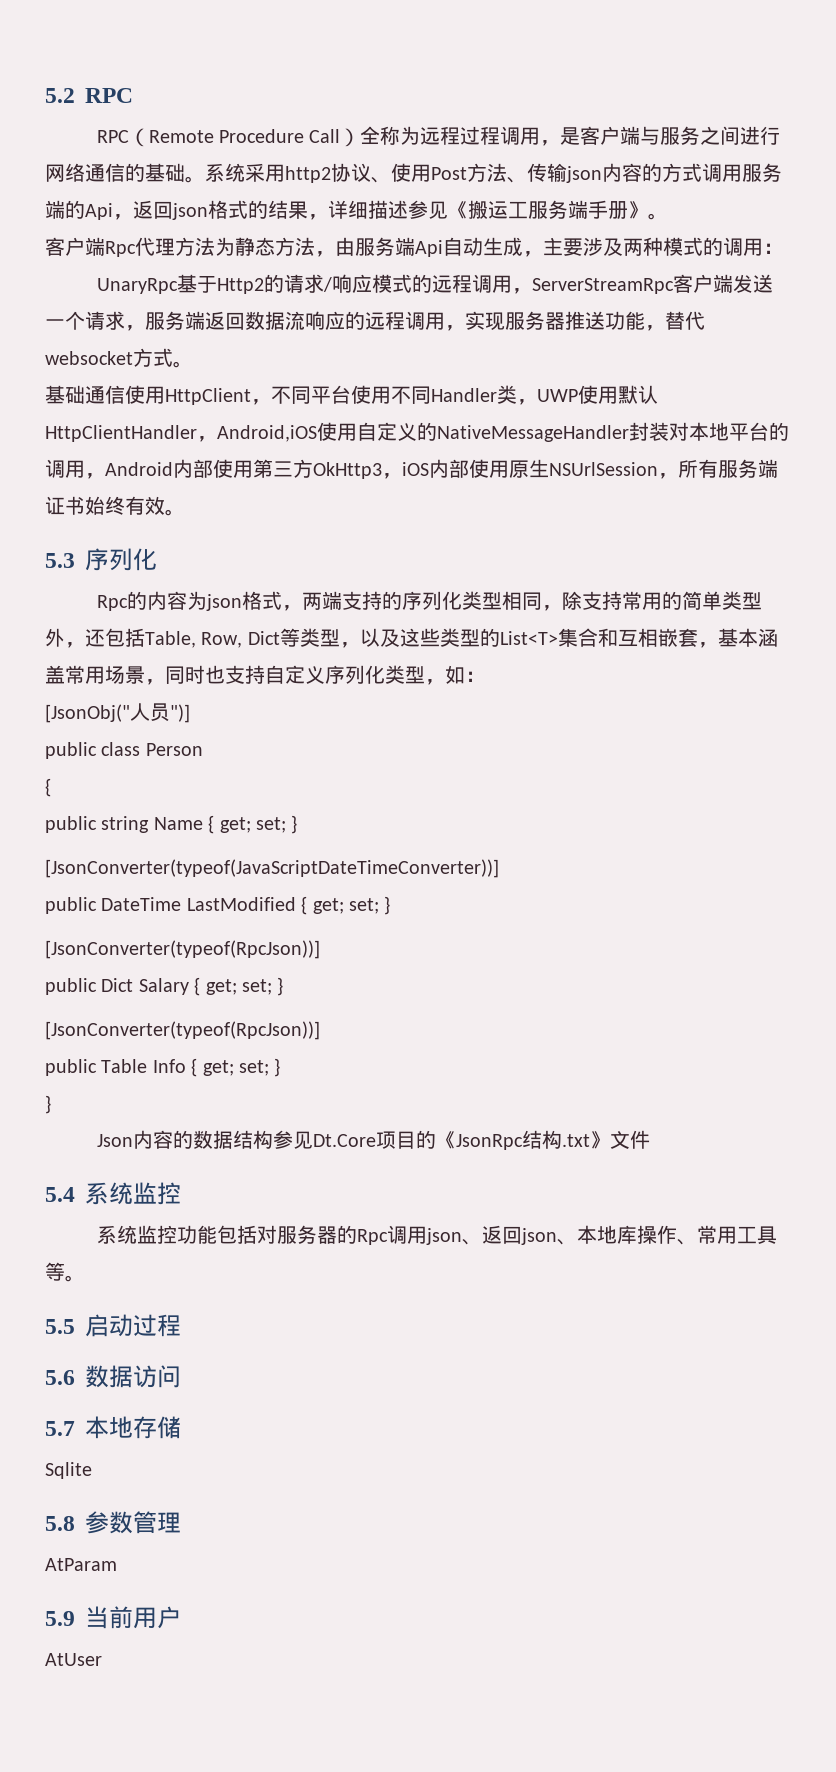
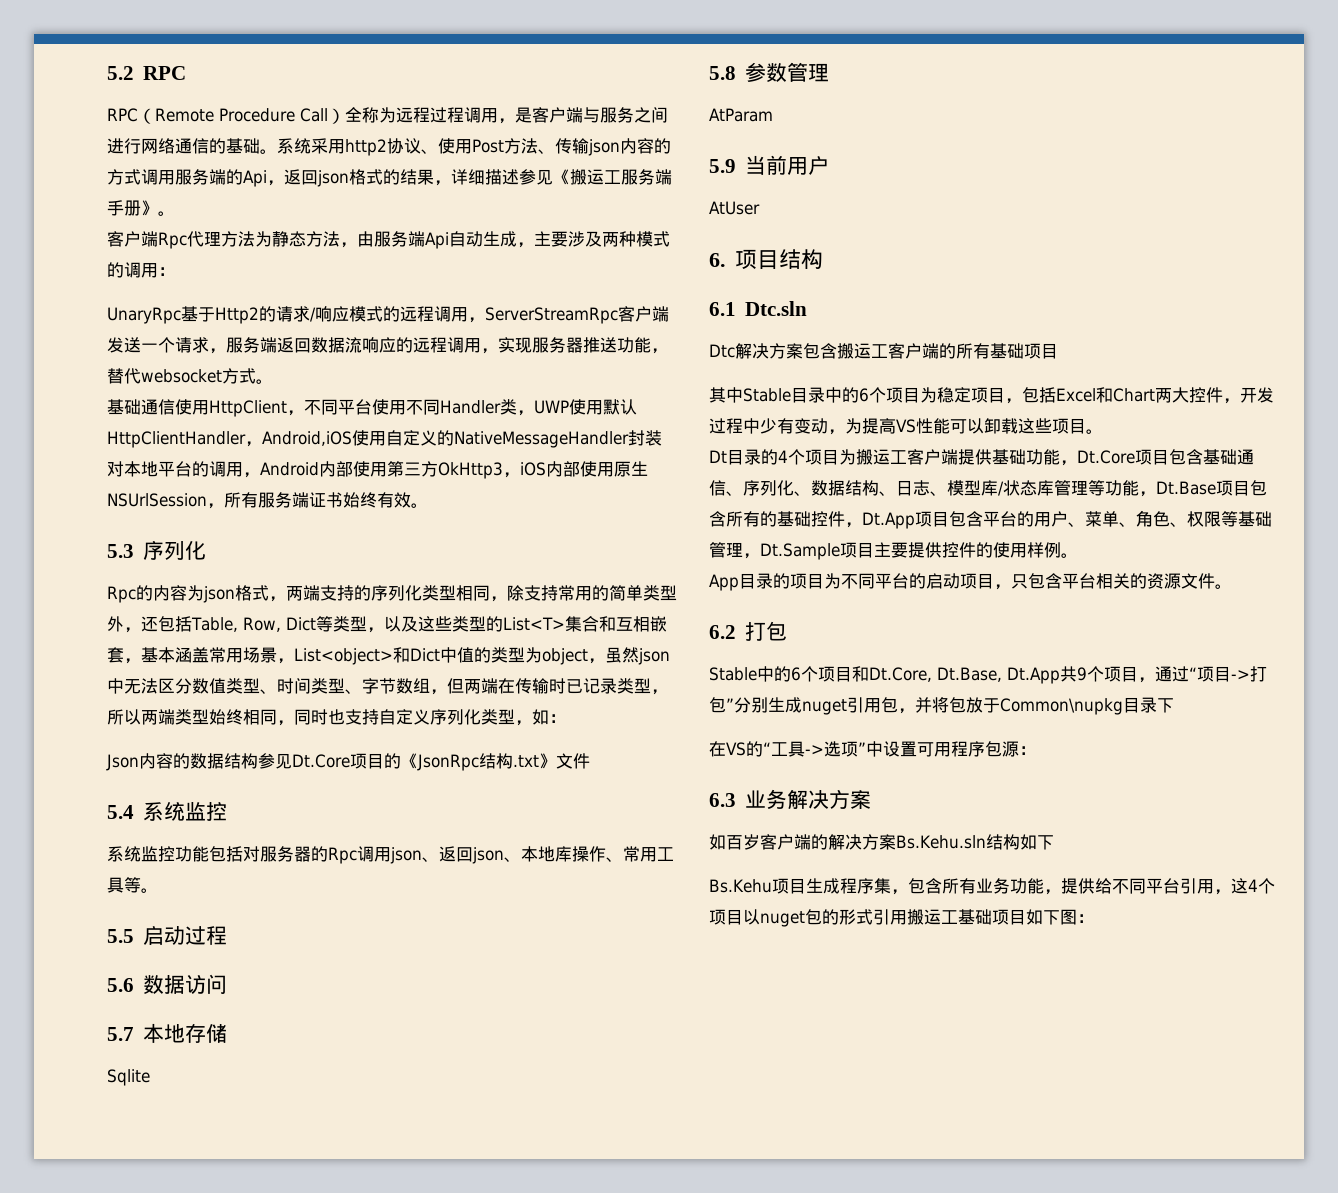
- Rpc的内容为json格式，两端支持的序列化类型相同，除支持常用的简单类型外，还包括Table, Row, Dict等类型，以及这些类型的List<T>集合和互相嵌套，基本涵盖常用场景，同时也支持自定义序列化类型，如：
+ Rpc的内容为json格式，两端支持的序列化类型相同，除支持常用的简单类型外，还包括Table, Row, Dict等类型，以及这些类型的List<T>集合和互相嵌套，基本涵盖常用场景，List<object>和Dict中值的类型为object，虽然json中无法区分数值类型、时间类型、字节数组，但两端在传输时已记录类型，所以两端类型始终相同，同时也支持自定义序列化类型，如：
- [JsonObj("人员")]
- public class Person
- {
- public string Name { get; set; }
- [JsonConverter(typeof(JavaScriptDateTimeConverter))]
- public DateTime LastModified { get; set; }
- [JsonConverter(typeof(RpcJson))]
- public Dict Salary { get; set; }
- [JsonConverter(typeof(RpcJson))]
- public Table Info { get; set; }
- }
+ 6.项目结构
+ 6.1 Dtc.sln
+ Dtc解决方案包含搬运工客户端的所有基础项目
+ 其中Stable目录中的6个项目为稳定项目，包括Excel和Chart两大控件，开发过程中少有变动，为提高VS性能可以卸载这些项目。
+ Dt目录的4个项目为搬运工客户端提供基础功能，Dt.Core项目包含基础通信、序列化、数据结构、日志、模型库/状态库管理等功能，Dt.Base项目包含所有的基础控件，Dt.App项目包含平台的用户、菜单、角色、权限等基础管理，Dt.Sample项目主要提供控件的使用样例。
+ App目录的项目为不同平台的启动项目，只包含平台相关的资源文件。
+ 6.2打包
+ Stable中的6个项目和Dt.Core, Dt.Base, Dt.App共9个项目，通过“项目->打包”分别生成nuget引用包，并将包放于Common\nupkg目录下
+ 在VS的“工具->选项”中设置可用程序包源：
+ 6.3业务解决方案
+ 如百岁客户端的解决方案Bs.Kehu.sln结构如下
+ Bs.Kehu项目生成程序集，包含所有业务功能，提供给不同平台引用，这4个项目以nuget包的形式引用搬运工基础项目如下图：

